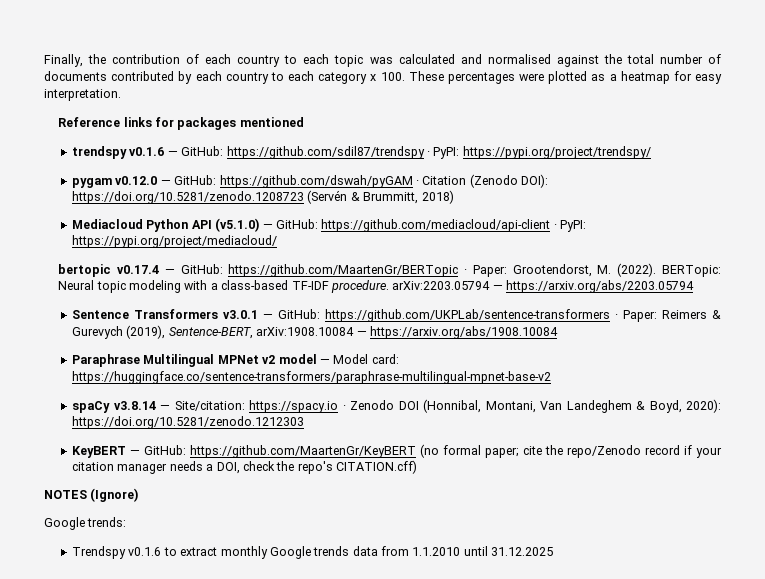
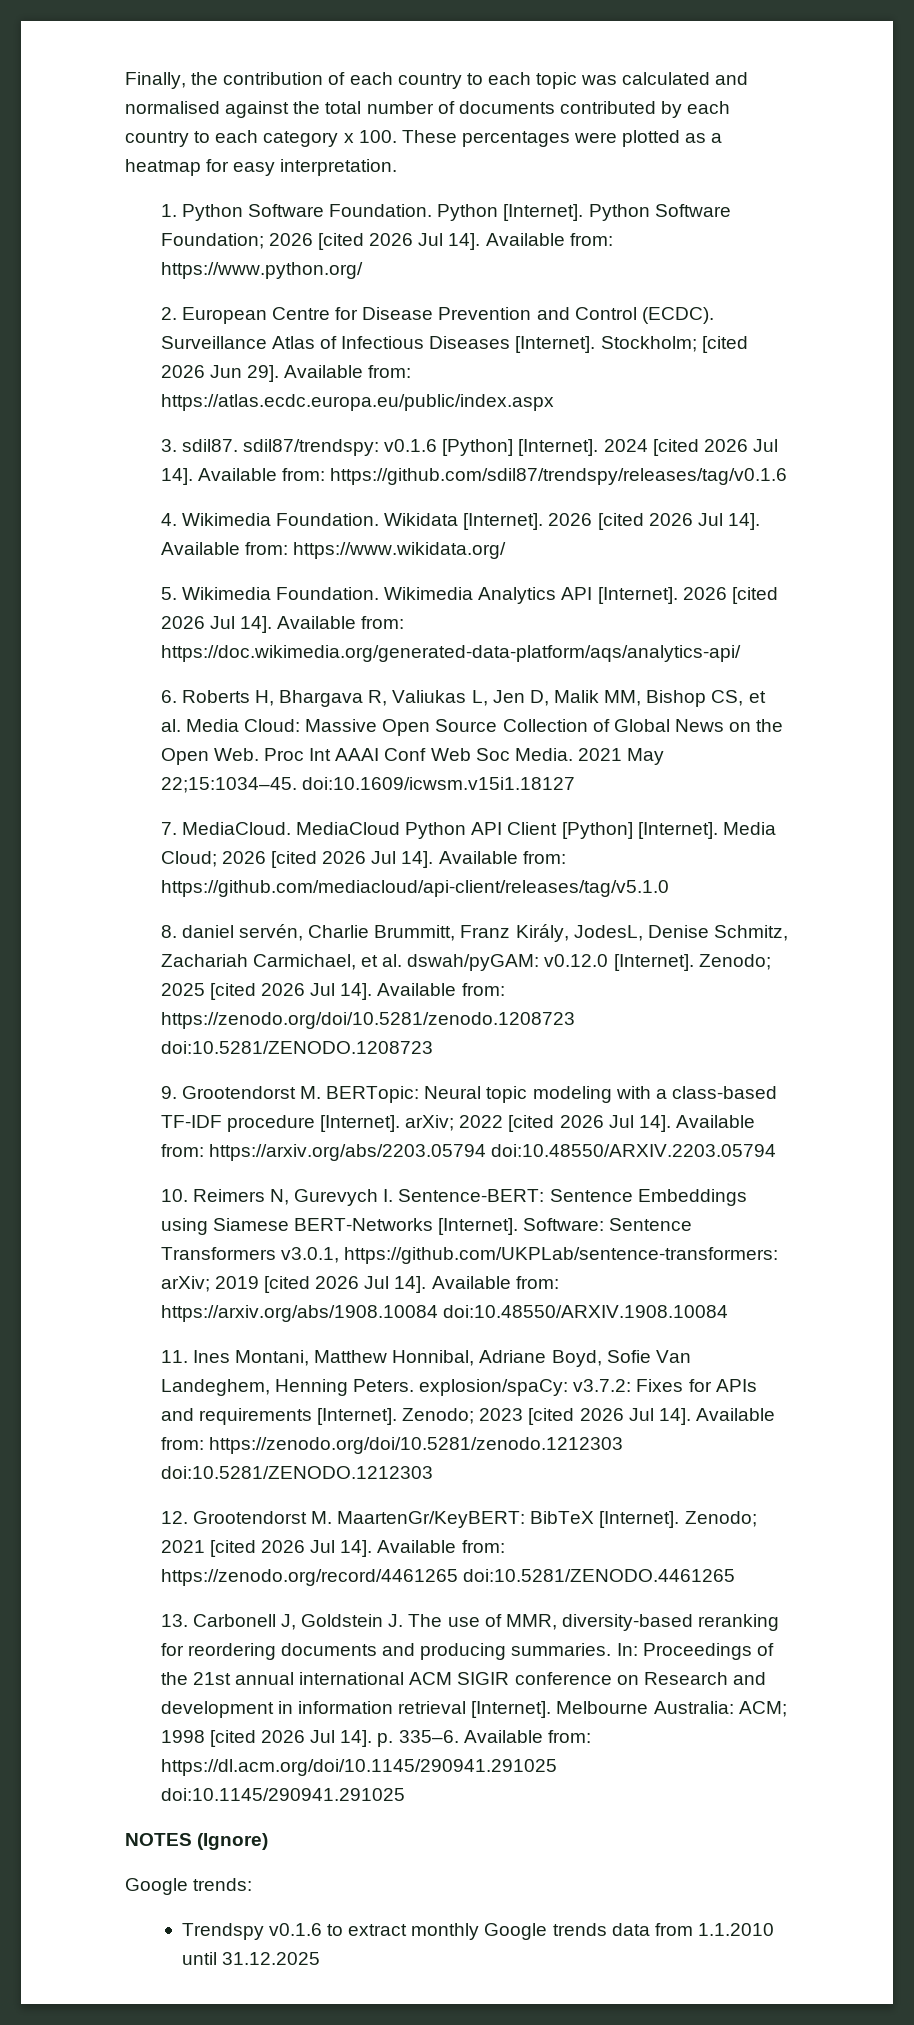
- Reference links for packages mentioned
- trendspy v0.1.6 — GitHub: https://github.com/sdil87/trendspy · PyPI: https://pypi.org/project/trendspy/
- pygam v0.12.0 — GitHub: https://github.com/dswah/pyGAM · Citation (Zenodo DOI): https://doi.org/10.5281/zenodo.1208723 (Servén & Brummitt, 2018)
- Mediacloud Python API (v5.1.0) — GitHub: https://github.com/mediacloud/api-client · PyPI: https://pypi.org/project/mediacloud/
- bertopic v0.17.4 — GitHub: https://github.com/MaartenGr/BERTopic · Paper: Grootendorst, M. (2022). BERTopic: Neural topic modeling with a class-based TF-IDF procedure. arXiv:2203.05794 — https://arxiv.org/abs/2203.05794
- Sentence Transformers v3.0.1 — GitHub: https://github.com/UKPLab/sentence-transformers · Paper: Reimers & Gurevych (2019), Sentence-BERT, arXiv:1908.10084 — https://arxiv.org/abs/1908.10084
- Paraphrase Multilingual MPNet v2 model — Model card: https://huggingface.co/sentence-transformers/paraphrase-multilingual-mpnet-base-v2
- spaCy v3.8.14 — Site/citation: https://spacy.io · Zenodo DOI (Honnibal, Montani, Van Landeghem & Boyd, 2020): https://doi.org/10.5281/zenodo.1212303
- KeyBERT — GitHub: https://github.com/MaartenGr/KeyBERT (no formal paper; cite the repo/Zenodo record if your citation manager needs a DOI, check the repo's CITATION.cff)
+ 1. Python Software Foundation. Python [Internet]. Python Software Foundation; 2026 [cited 2026 Jul 14]. Available from: https://www.python.org/
+ 2. European Centre for Disease Prevention and Control (ECDC). Surveillance Atlas of Infectious Diseases [Internet]. Stockholm; [cited 2026 Jun 29]. Available from: https://atlas.ecdc.europa.eu/public/index.aspx
+ 3. sdil87. sdil87/trendspy: v0.1.6 [Python] [Internet]. 2024 [cited 2026 Jul 14]. Available from: https://github.com/sdil87/trendspy/releases/tag/v0.1.6
+ 4. Wikimedia Foundation. Wikidata [Internet]. 2026 [cited 2026 Jul 14]. Available from: https://www.wikidata.org/
+ 5. Wikimedia Foundation. Wikimedia Analytics API [Internet]. 2026 [cited 2026 Jul 14]. Available from: https://doc.wikimedia.org/generated-data-platform/aqs/analytics-api/
+ 6. Roberts H, Bhargava R, Valiukas L, Jen D, Malik MM, Bishop CS, et al. Media Cloud: Massive Open Source Collection of Global News on the Open Web. Proc Int AAAI Conf Web Soc Media. 2021 May 22;15:1034–45. doi:10.1609/icwsm.v15i1.18127
+ 7. MediaCloud. MediaCloud Python API Client [Python] [Internet]. Media Cloud; 2026 [cited 2026 Jul 14]. Available from: https://github.com/mediacloud/api-client/releases/tag/v5.1.0
+ 8. daniel servén, Charlie Brummitt, Franz Király, JodesL, Denise Schmitz, Zachariah Carmichael, et al. dswah/pyGAM: v0.12.0 [Internet]. Zenodo; 2025 [cited 2026 Jul 14]. Available from: https://zenodo.org/doi/10.5281/zenodo.1208723 doi:10.5281/ZENODO.1208723
+ 9. Grootendorst M. BERTopic: Neural topic modeling with a class-based TF-IDF procedure [Internet]. arXiv; 2022 [cited 2026 Jul 14]. Available from: https://arxiv.org/abs/2203.05794 doi:10.48550/ARXIV.2203.05794
+ 10. Reimers N, Gurevych I. Sentence-BERT: Sentence Embeddings using Siamese BERT-Networks [Internet]. Software: Sentence Transformers v3.0.1, https://github.com/UKPLab/sentence-transformers: arXiv; 2019 [cited 2026 Jul 14]. Available from: https://arxiv.org/abs/1908.10084 doi:10.48550/ARXIV.1908.10084
+ 11. Ines Montani, Matthew Honnibal, Adriane Boyd, Sofie Van Landeghem, Henning Peters. explosion/spaCy: v3.7.2: Fixes for APIs and requirements [Internet]. Zenodo; 2023 [cited 2026 Jul 14]. Available from: https://zenodo.org/doi/10.5281/zenodo.1212303 doi:10.5281/ZENODO.1212303
+ 12. Grootendorst M. MaartenGr/KeyBERT: BibTeX [Internet]. Zenodo; 2021 [cited 2026 Jul 14]. Available from: https://zenodo.org/record/4461265 doi:10.5281/ZENODO.4461265
+ 13. Carbonell J, Goldstein J. The use of MMR, diversity-based reranking for reordering documents and producing summaries. In: Proceedings of the 21st annual international ACM SIGIR conference on Research and development in information retrieval [Internet]. Melbourne Australia: ACM; 1998 [cited 2026 Jul 14]. p. 335–6. Available from: https://dl.acm.org/doi/10.1145/290941.291025 doi:10.1145/290941.291025

